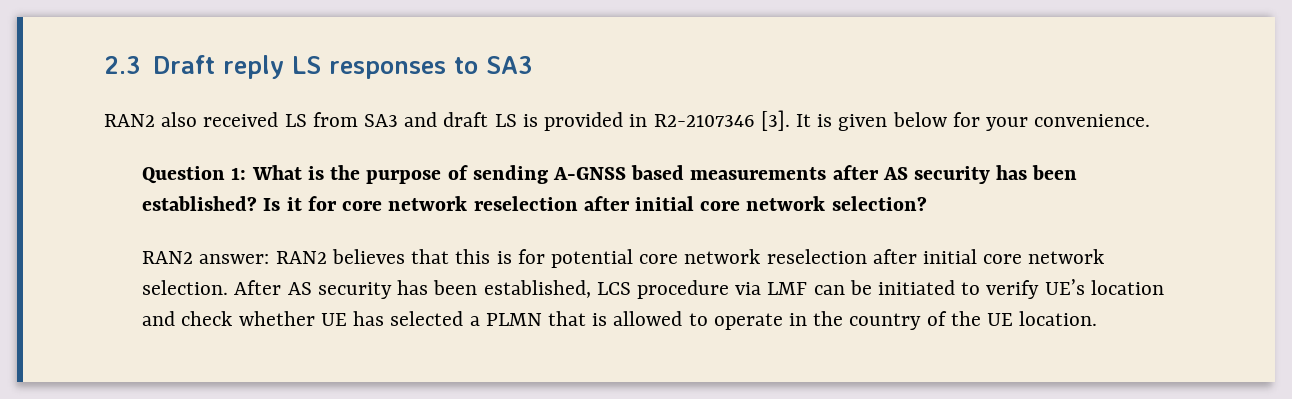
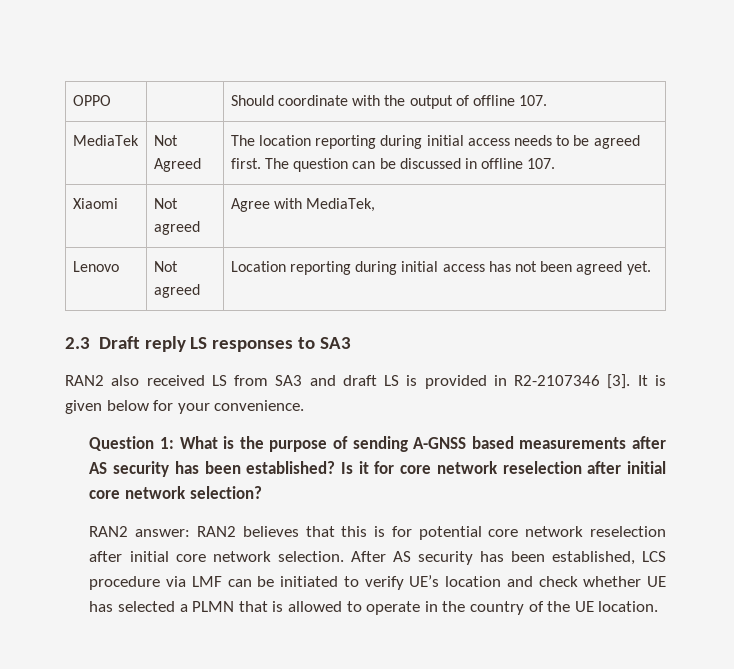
+ OPPO | | Should coordinate with the output of offline 107.
+ MediaTek | Not Agreed | The location reporting during initial access needs to be agreed first. The question can be discussed in offline 107.
+ Xiaomi | Not agreed | Agree with MediaTek,
+ Lenovo | Not agreed | Location reporting during initial access has not been agreed yet.

